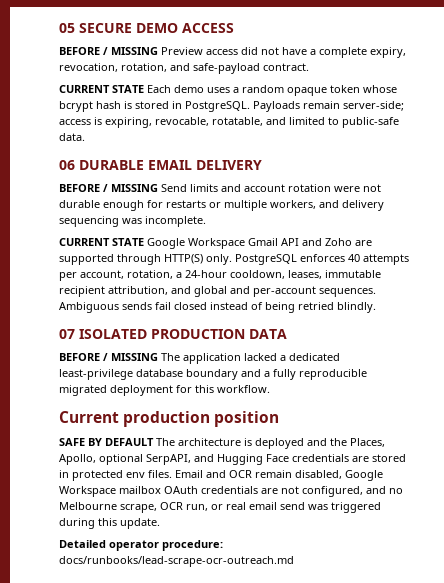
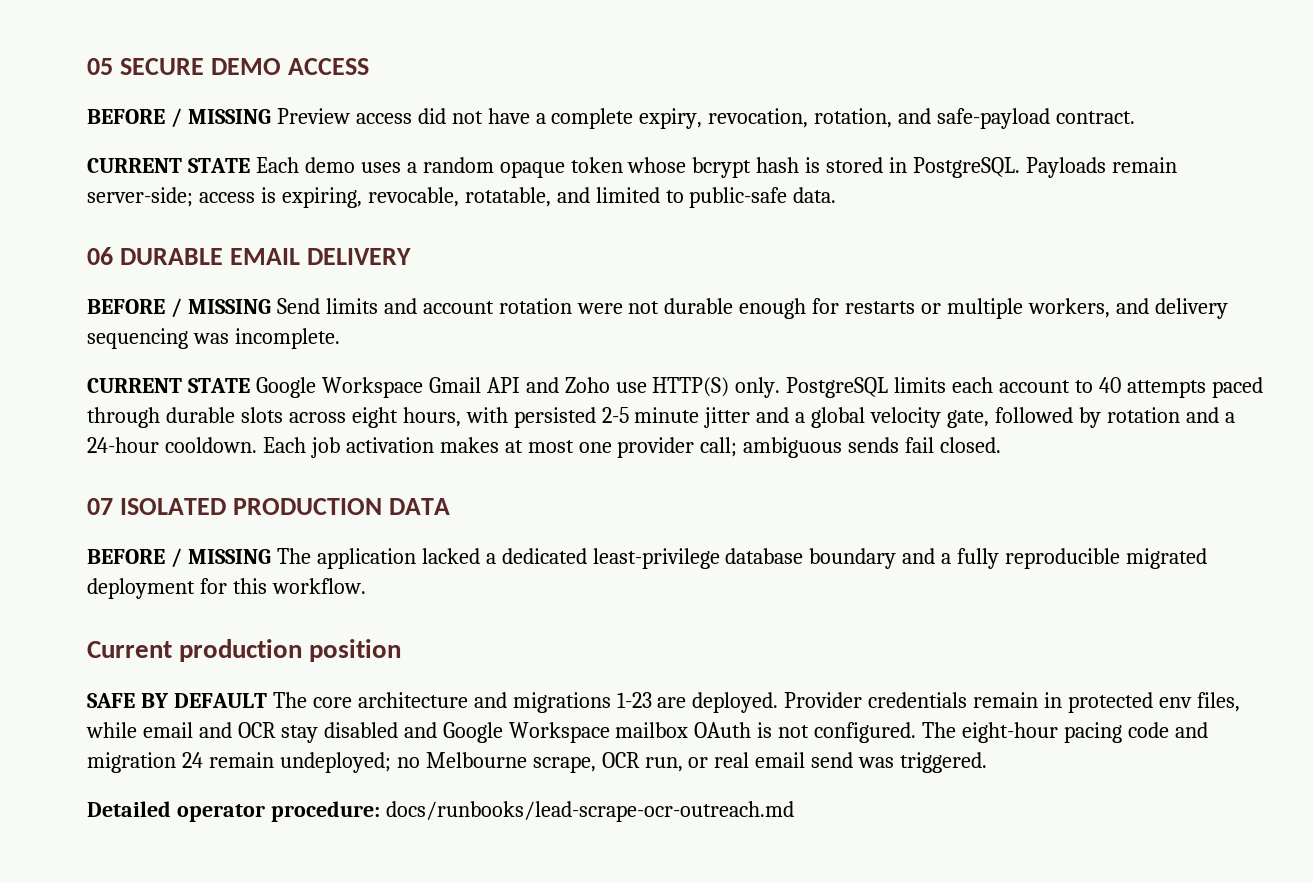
- CURRENT STATE Google Workspace Gmail API and Zoho are supported through HTTP(S) only. PostgreSQL enforces 40 attempts per account, rotation, a 24-hour cooldown, leases, immutable recipient attribution, and global and per-account sequences. Ambiguous sends fail closed instead of being retried blindly.
+ CURRENT STATE Google Workspace Gmail API and Zoho use HTTP(S) only. PostgreSQL limits each account to 40 attempts paced through durable slots across eight hours, with persisted 2-5 minute jitter and a global velocity gate, followed by rotation and a 24-hour cooldown. Each job activation makes at most one provider call; ambiguous sends fail closed.
- SAFE BY DEFAULT The architecture is deployed and the Places, Apollo, optional SerpAPI, and Hugging Face credentials are stored in protected env files. Email and OCR remain disabled, Google Workspace mailbox OAuth credentials are not configured, and no Melbourne scrape, OCR run, or real email send was triggered during this update.
+ SAFE BY DEFAULT The core architecture and migrations 1-23 are deployed. Provider credentials remain in protected env files, while email and OCR stay disabled and Google Workspace mailbox OAuth is not configured. The eight-hour pacing code and migration 24 remain undeployed; no Melbourne scrape, OCR run, or real email send was triggered.

